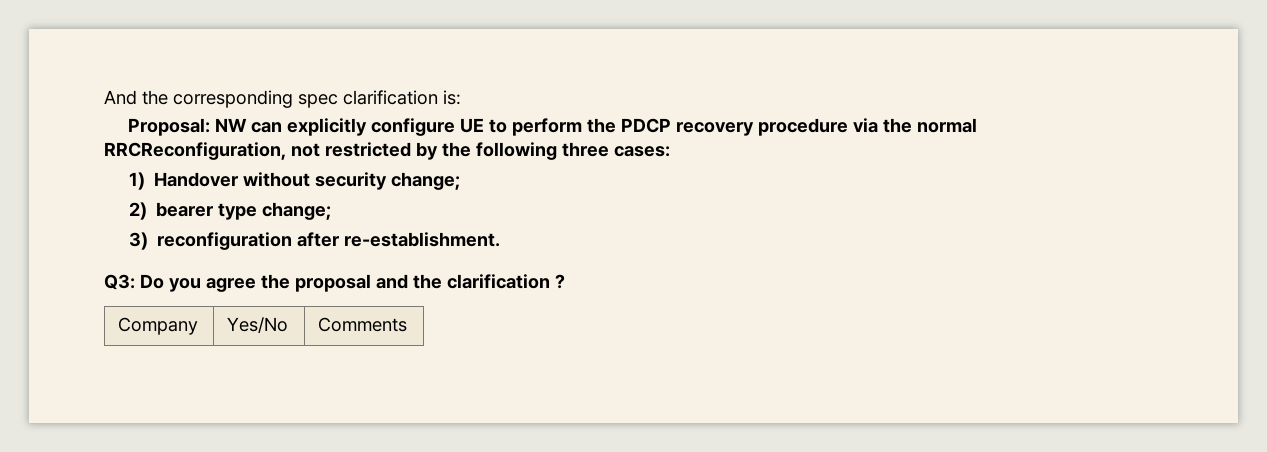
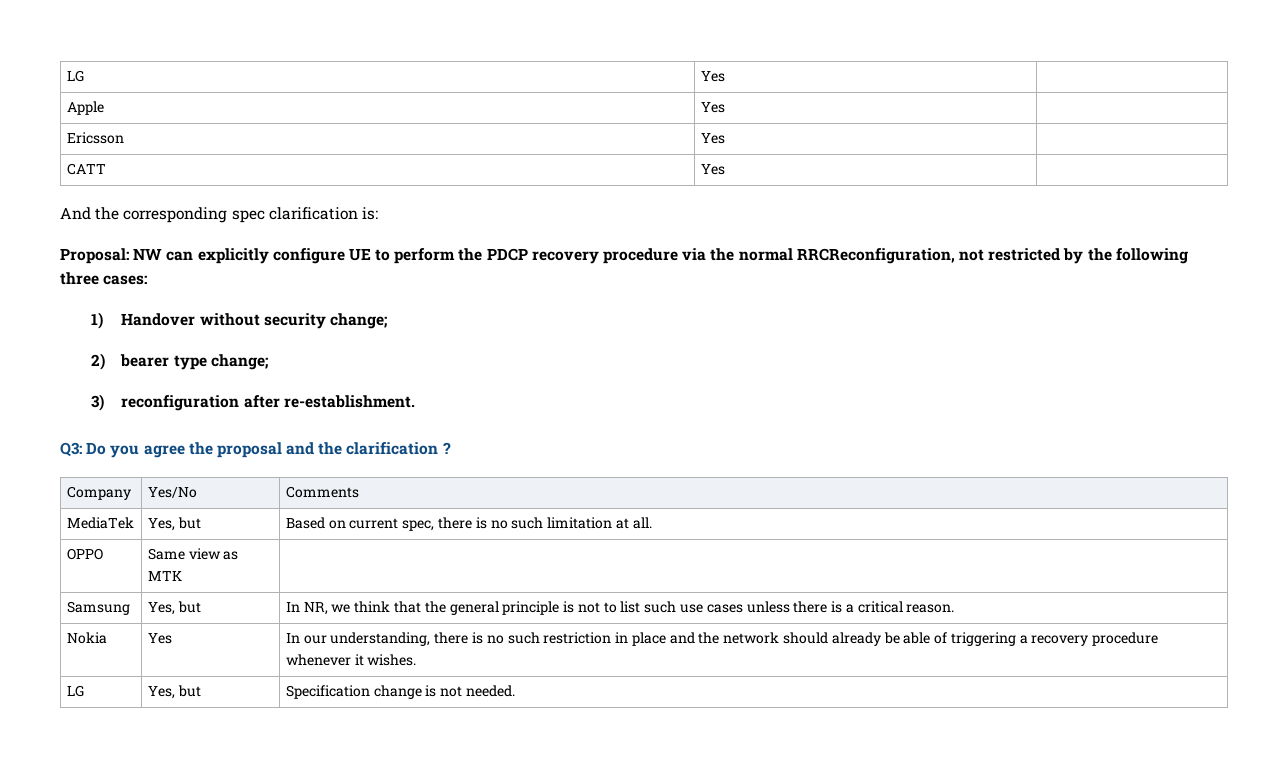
+ LG | Yes |
+ Apple | Yes |
+ Ericsson | Yes |
+ CATT | Yes |
+ MediaTek | Yes, but | Based on current spec, there is no such limitation at all.
+ OPPO | Same view as MTK |
+ Samsung | Yes, but | In NR, we think that the general principle is not to list such use cases unless there is a critical reason.
+ Nokia | Yes | In our understanding, there is no such restriction in place and the network should already be able of triggering a recovery procedure whenever it wishes.
+ LG | Yes, but | Specification change is not needed.

